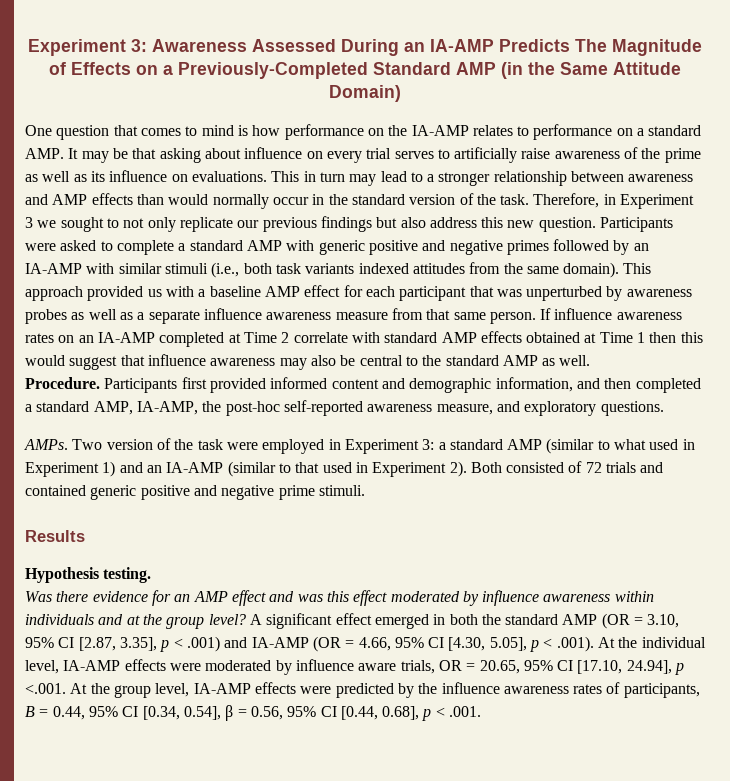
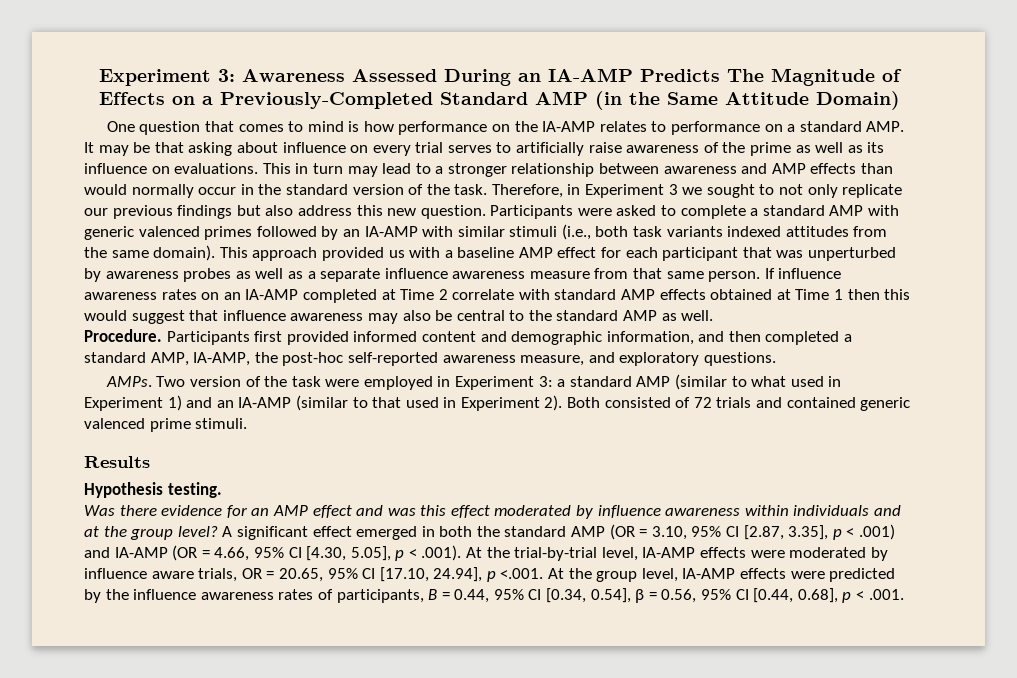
- Participants were asked to complete a standard AMP with generic positive and negative primes followed by an IA-AMP with similar stimuli (i.e., both task variants indexed attitudes from the same domain).
+ Participants were asked to complete a standard AMP with generic valenced primes followed by an IA-AMP with similar stimuli (i.e., both task variants indexed attitudes from the same domain).
- Both consisted of 72 trials and contained generic positive and negative prime stimuli.
+ Both consisted of 72 trials and contained generic valenced prime stimuli.
- A significant effect emerged in both the standard AMP (OR = 3.10, 95% CI [2.87, 3.35], p < .001) and IA-AMP (OR = 4.66, 95% CI [4.30, 5.05], p < .001). At the individual level, IA-AMP effects were moderated by influence aware trials, OR = 20.65, 95% CI [17.10, 24.94], p <.001. At the group level, IA-AMP effects were predicted by the influence awareness rates of participants, B = 0.44, 95% CI [0.34, 0.54], β = 0.56, 95% CI [0.44, 0.68], p < .001.
+ A significant effect emerged in both the standard AMP (OR = 3.10, 95% CI [2.87, 3.35], p < .001) and IA-AMP (OR = 4.66, 95% CI [4.30, 5.05], p < .001). At the trial-by-trial level, IA-AMP effects were moderated by influence aware trials, OR = 20.65, 95% CI [17.10, 24.94], p <.001. At the group level, IA-AMP effects were predicted by the influence awareness rates of participants, B = 0.44, 95% CI [0.34, 0.54], β = 0.56, 95% CI [0.44, 0.68], p < .001.

